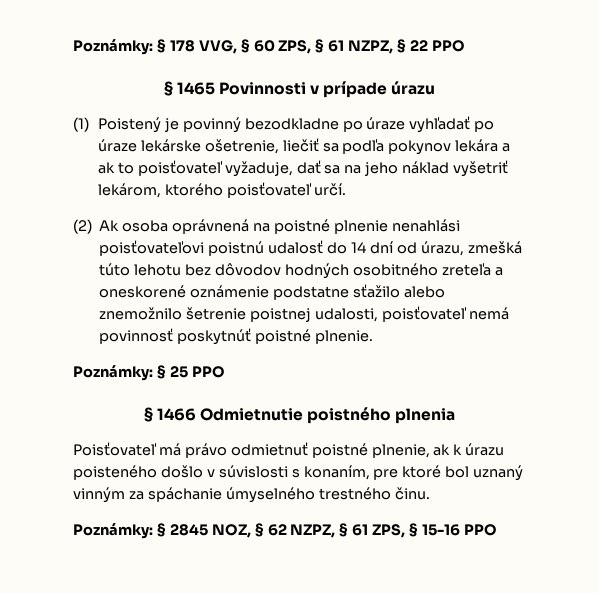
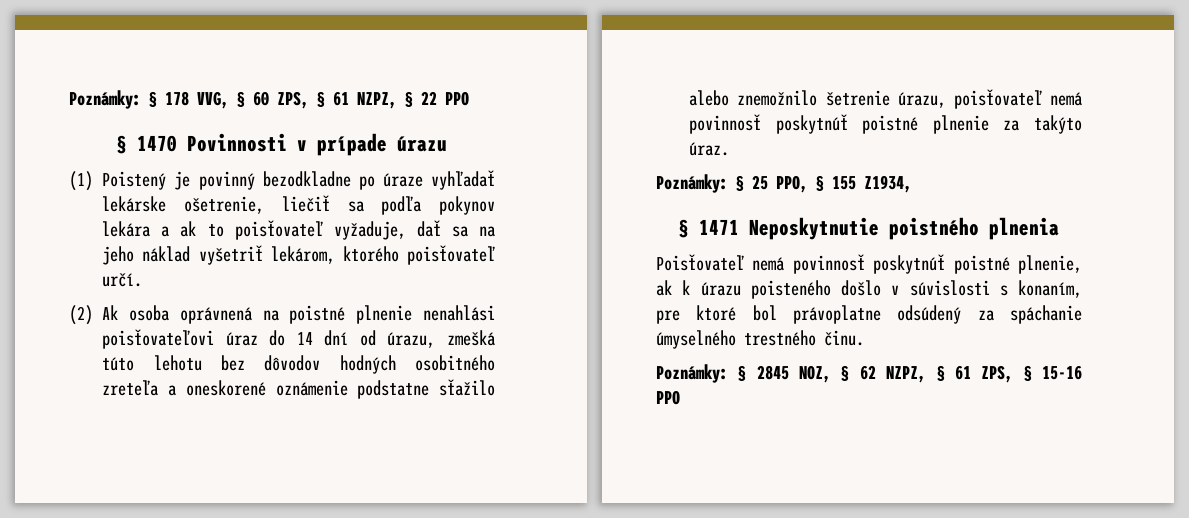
- § 1465 Povinnosti v prípade úrazu
+ § 1470 Povinnosti v prípade úrazu
- (1) Poistený je povinný bezodkladne po úraze vyhľadať po úraze lekárske ošetrenie, liečiť sa podľa pokynov lekára a ak to poisťovateľ vyžaduje, dať sa na jeho náklad vyšetriť lekárom, ktorého poisťovateľ určí.
+ (1) Poistený je povinný bezodkladne po úraze vyhľadať lekárske ošetrenie, liečiť sa podľa pokynov lekára a ak to poisťovateľ vyžaduje, dať sa na jeho náklad vyšetriť lekárom, ktorého poisťovateľ určí.
- (2) Ak osoba oprávnená na poistné plnenie nenahlási poisťovateľovi poistnú udalosť do 14 dní od úrazu, zmešká túto lehotu bez dôvodov hodných osobitného zreteľa a oneskorené oznámenie podstatne sťažilo alebo znemožnilo šetrenie poistnej udalosti, poisťovateľ nemá povinnosť poskytnúť poistné plnenie.
+ (2) Ak osoba oprávnená na poistné plnenie nenahlási poisťovateľovi úraz do 14 dní od úrazu, zmešká túto lehotu bez dôvodov hodných osobitného zreteľa a oneskorené oznámenie podstatne sťažilo alebo znemožnilo šetrenie úrazu, poisťovateľ nemá povinnosť poskytnúť poistné plnenie za takýto úraz.
- Poznámky: § 25 PPO
- § 1466 Odmietnutie poistného plnenia
+ Poznámky: § 25 PPO, § 155 Z1934,
+ § 1471 Neposkytnutie poistného plnenia
- Poisťovateľ má právo odmietnuť poistné plnenie, ak k úrazu poisteného došlo v súvislosti s konaním, pre ktoré bol uznaný vinným za spáchanie úmyselného trestného činu.
+ Poisťovateľ nemá povinnosť poskytnúť poistné plnenie, ak k úrazu poisteného došlo v súvislosti s konaním, pre ktoré bol právoplatne odsúdený za spáchanie úmyselného trestného činu.

